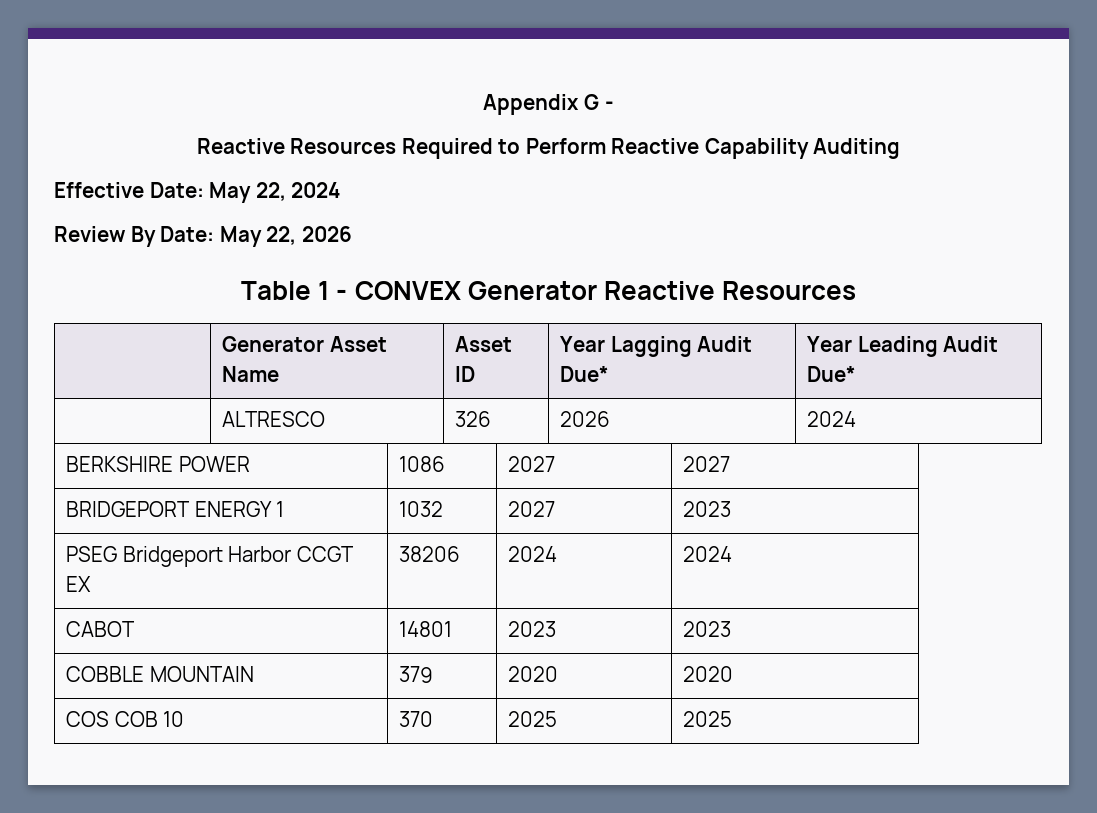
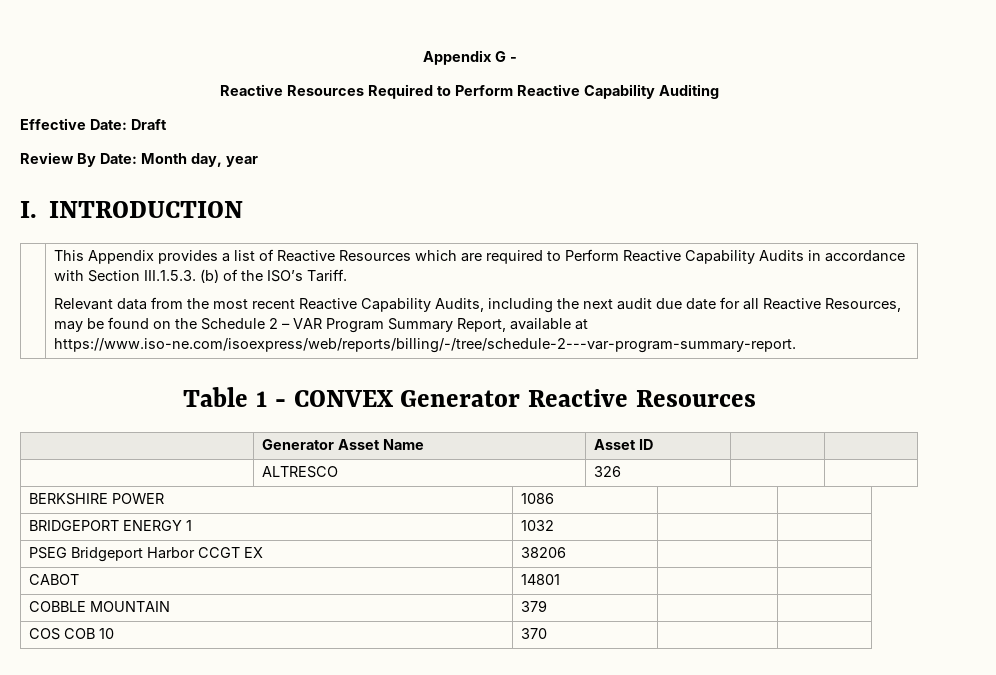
- Effective Date: May 22, 2024
+ Effective Date: Draft
- Review By Date: May 22, 2026
+ Review By Date: Month day, year
+ I. INTRODUCTION
+ | This Appendix provides a list of Reactive Resources which are required to Perform Reactive Capability Audits in accordance with Section III.1.5.3. (b) of the ISO’s Tariff.
+ Relevant data from the most recent Reactive Capability Audits, including the next audit due date for all Reactive Resources, may be found on the Schedule 2 – VAR Program Summary Report, available at https://www.iso-ne.com/isoexpress/web/reports/billing/-/tree/schedule-2---var-program-summary-report.
- | Generator Asset Name | Asset ID | Year Lagging Audit Due* | Year Leading Audit Due*
+ | Generator Asset Name | Asset ID | |
- | ALTRESCO | 326 | 2026 | 2024
+ | ALTRESCO | 326 | |
- BERKSHIRE POWER | 1086 | 2027 | 2027
+ BERKSHIRE POWER | 1086 | |
- BRIDGEPORT ENERGY 1 | 1032 | 2027 | 2023
+ BRIDGEPORT ENERGY 1 | 1032 | |
- PSEG Bridgeport Harbor CCGT EX | 38206 | 2024 | 2024
+ PSEG Bridgeport Harbor CCGT EX | 38206 | |
- CABOT | 14801 | 2023 | 2023
+ CABOT | 14801 | |
- COBBLE MOUNTAIN | 379 | 2020 | 2020
+ COBBLE MOUNTAIN | 379 | |
- COS COB 10 | 370 | 2025 | 2025
+ COS COB 10 | 370 | |

